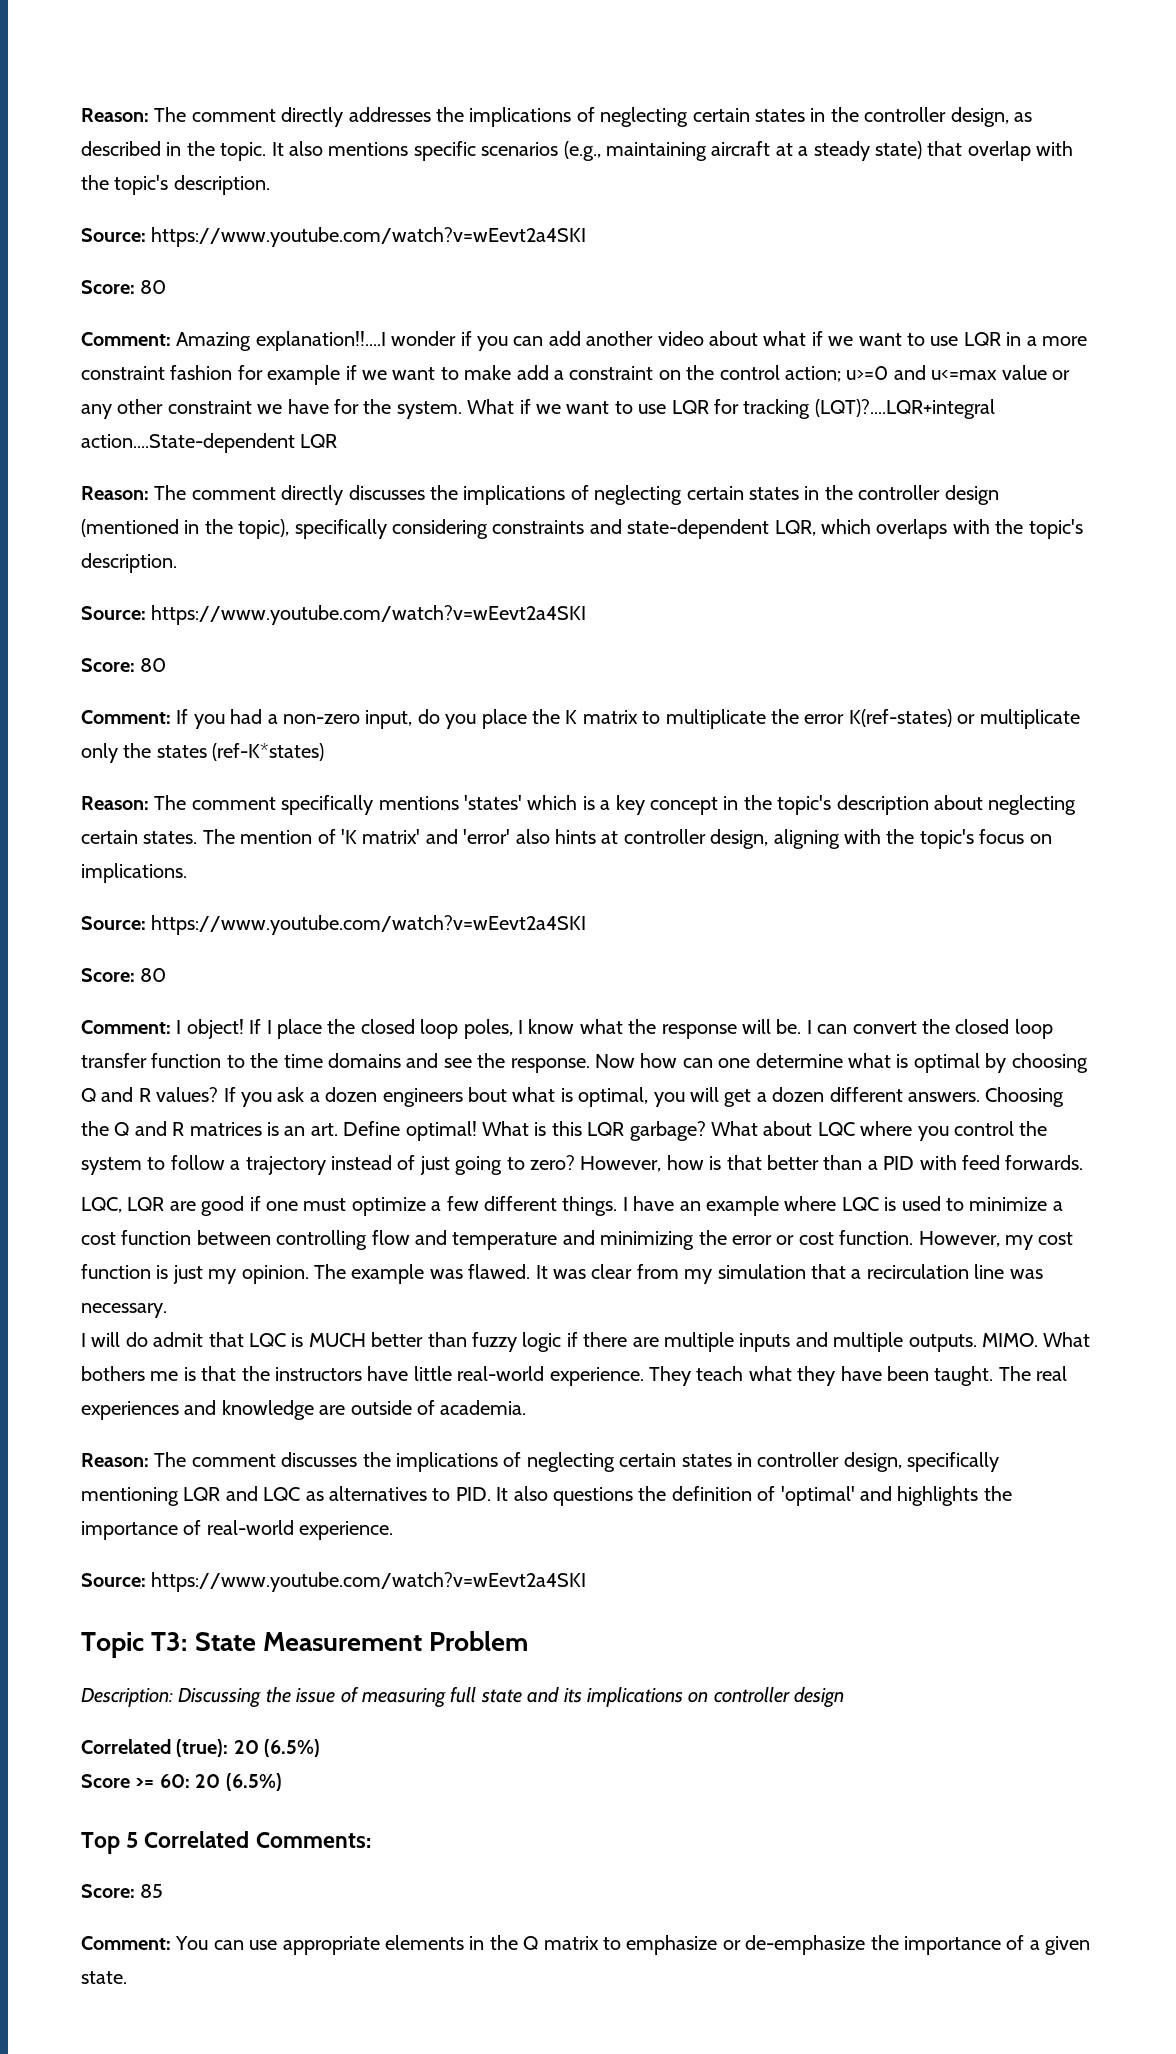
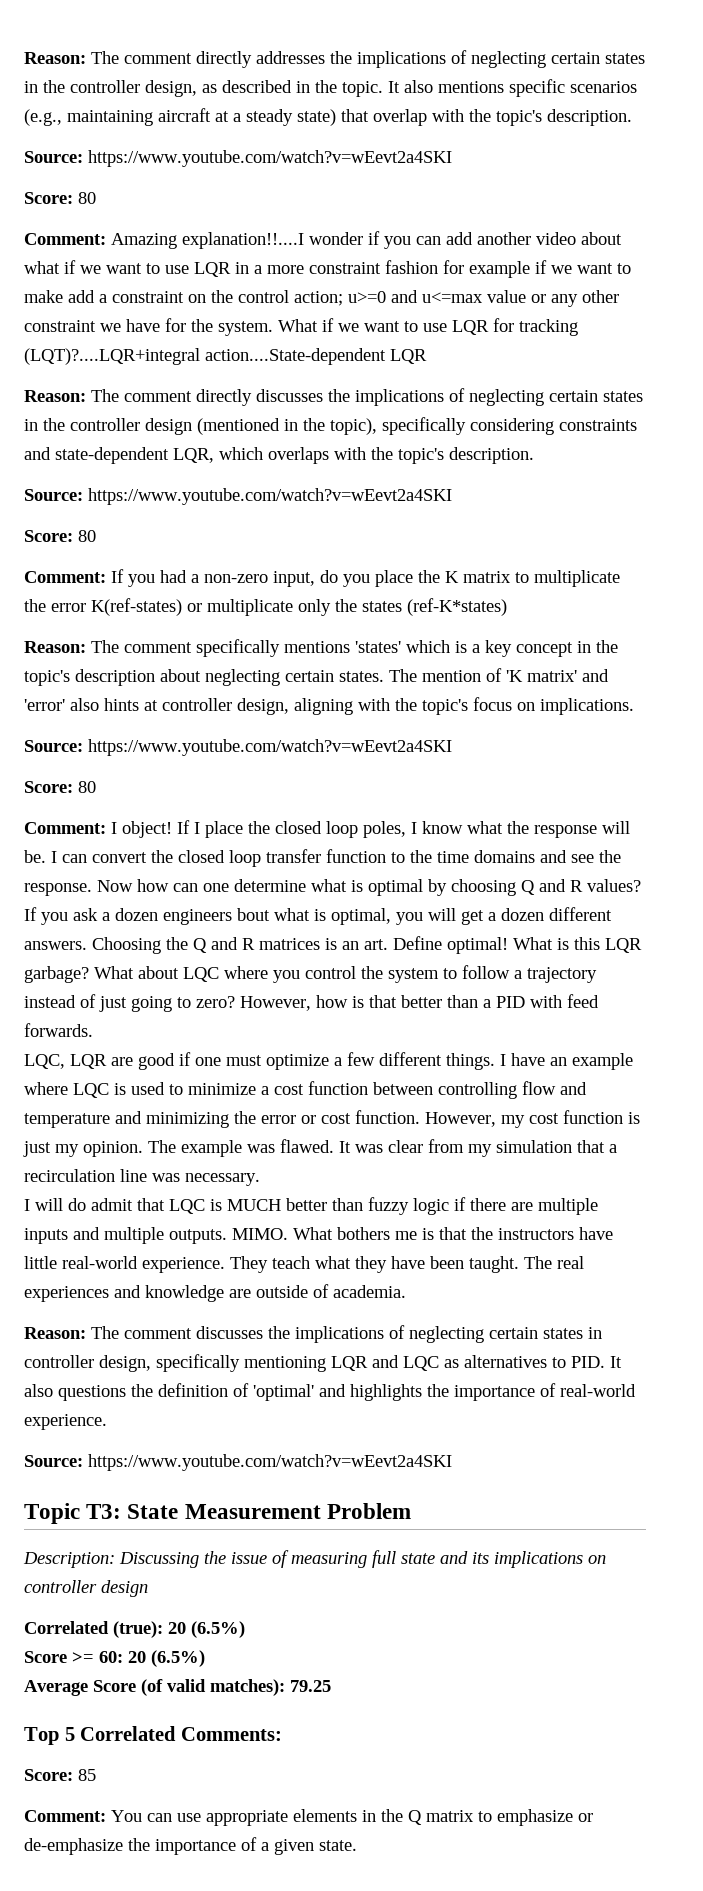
+ Average Score (of valid matches): 79.25

